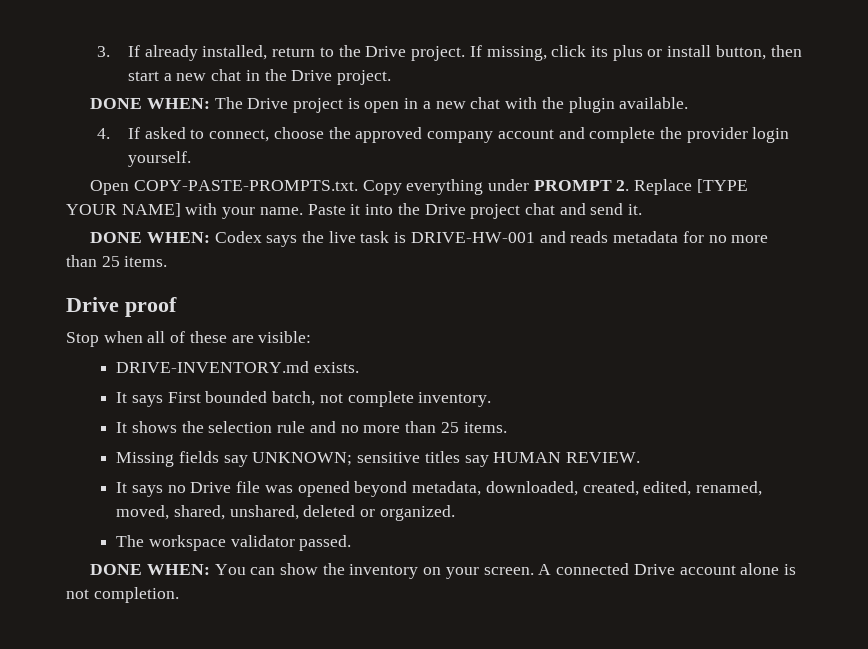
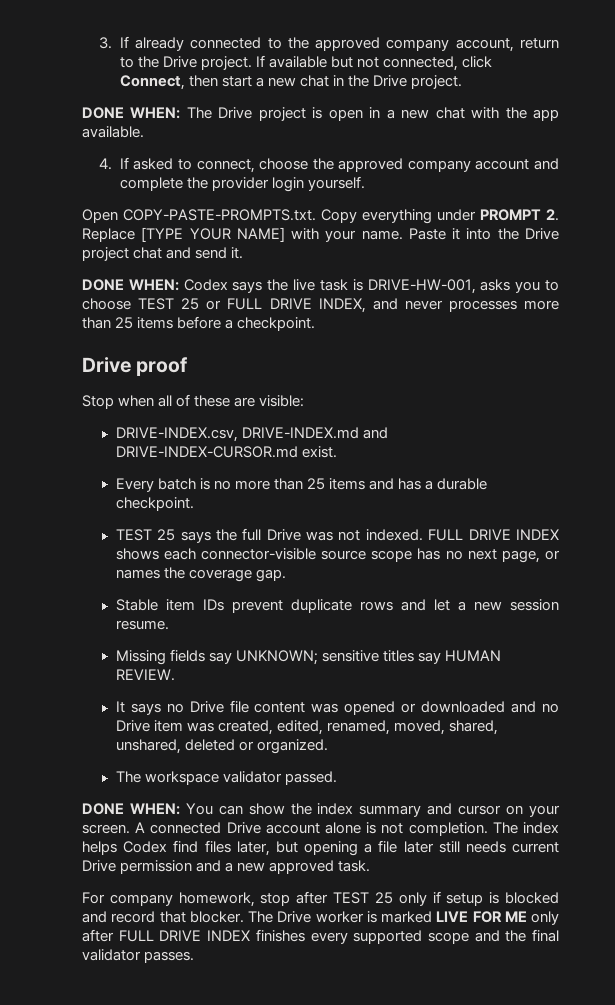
- 3. If already installed, return to the Drive project.
+ 3. If already connected to the approved company account, return to the Drive project.
- If missing, click its plus or install button, then start a new chat in the Drive project.
+ If available but not connected, click Connect, then start a new chat in the Drive project.
- DONE WHEN: The Drive project is open in a new chat with the plugin available.
+ DONE WHEN: The Drive project is open in a new chat with the app available.
- DONE WHEN: Codex says the live task is DRIVE-HW-001 and reads metadata for no more than 25 items.
+ DONE WHEN: Codex says the live task is DRIVE-HW-001, asks you to choose TEST 25 or FULL DRIVE INDEX, and never processes more than 25 items before a checkpoint.
- DRIVE-INVENTORY.md exists.
- It says First bounded batch, not complete inventory.
- It shows the selection rule and no more than 25 items.
+ DRIVE-INDEX.csv, DRIVE-INDEX.md and DRIVE-INDEX-CURSOR.md exist.
+ Every batch is no more than 25 items and has a durable checkpoint.
+ TEST 25 says the full Drive was not indexed. FULL DRIVE INDEX shows each connector-visible source scope has no next page, or names the coverage gap.
+ Stable item IDs prevent duplicate rows and let a new session resume.
- It says no Drive file was opened beyond metadata, downloaded, created, edited, renamed, moved, shared, unshared, deleted or organized.
+ It says no Drive file content was opened or downloaded and no Drive item was created, edited, renamed, moved, shared, unshared, deleted or organized.
- DONE WHEN: You can show the inventory on your screen.
+ DONE WHEN: You can show the index summary and cursor on your screen.
+ The index helps Codex find files later, but opening a file later still needs current Drive permission and a new approved task.
+ For company homework, stop after TEST 25 only if setup is blocked and record that blocker. The Drive worker is marked LIVE FOR ME only after FULL DRIVE INDEX finishes every supported scope and the final validator passes.

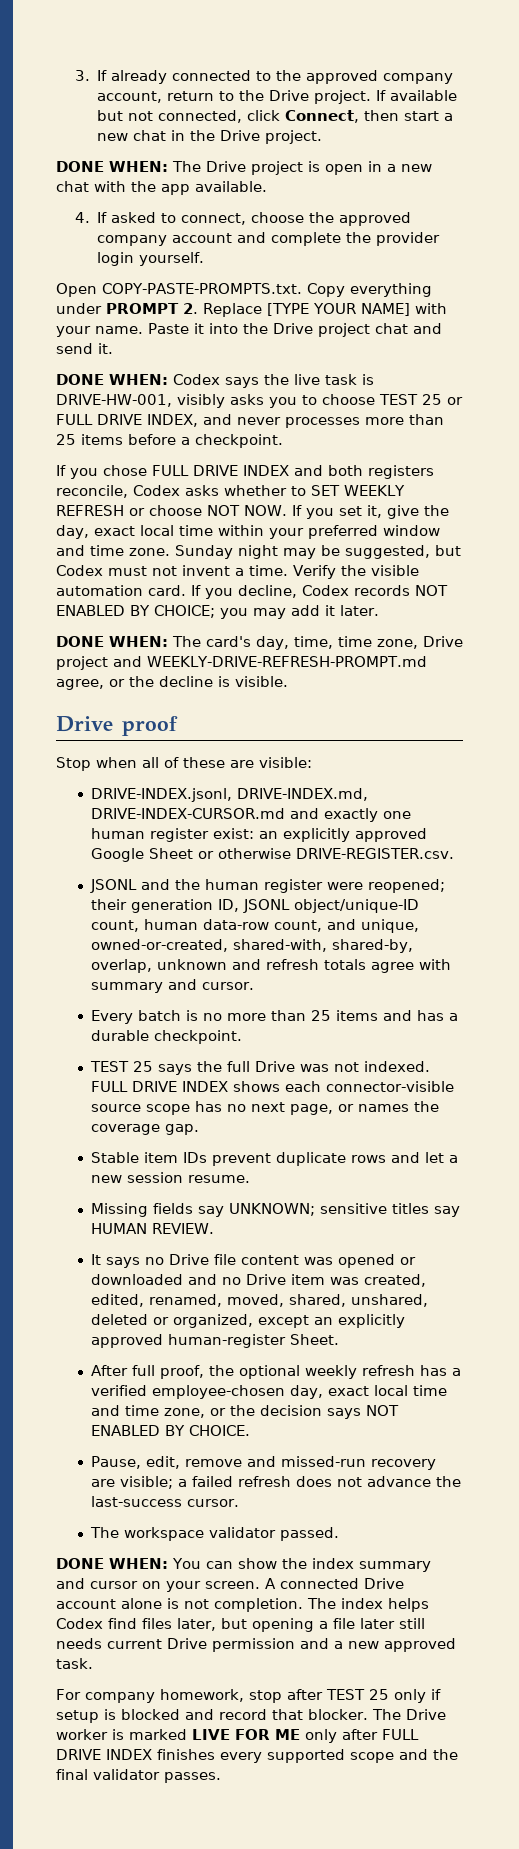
- DONE WHEN: Codex says the live task is DRIVE-HW-001, asks you to choose TEST 25 or FULL DRIVE INDEX, and never processes more than 25 items before a checkpoint.
+ DONE WHEN: Codex says the live task is DRIVE-HW-001, visibly asks you to choose TEST 25 or FULL DRIVE INDEX, and never processes more than 25 items before a checkpoint.
+ If you chose FULL DRIVE INDEX and both registers reconcile, Codex asks whether to SET WEEKLY REFRESH or choose NOT NOW. If you set it, give the day, exact local time within your preferred window and time zone. Sunday night may be suggested, but Codex must not invent a time. Verify the visible automation card. If you decline, Codex records NOT ENABLED BY CHOICE; you may add it later.
+ DONE WHEN: The card's day, time, time zone, Drive project and WEEKLY-DRIVE-REFRESH-PROMPT.md agree, or the decline is visible.
- DRIVE-INDEX.csv, DRIVE-INDEX.md and DRIVE-INDEX-CURSOR.md exist.
+ DRIVE-INDEX.jsonl, DRIVE-INDEX.md, DRIVE-INDEX-CURSOR.md and exactly one human register exist: an explicitly approved Google Sheet or otherwise DRIVE-REGISTER.csv.
+ JSONL and the human register were reopened; their generation ID, JSONL object/unique-ID count, human data-row count, and unique, owned-or-created, shared-with, shared-by, overlap, unknown and refresh totals agree with summary and cursor.
- It says no Drive file content was opened or downloaded and no Drive item was created, edited, renamed, moved, shared, unshared, deleted or organized.
+ It says no Drive file content was opened or downloaded and no Drive item was created, edited, renamed, moved, shared, unshared, deleted or organized, except an explicitly approved human-register Sheet.
+ After full proof, the optional weekly refresh has a verified employee-chosen day, exact local time and time zone, or the decision says NOT ENABLED BY CHOICE.
+ Pause, edit, remove and missed-run recovery are visible; a failed refresh does not advance the last-success cursor.

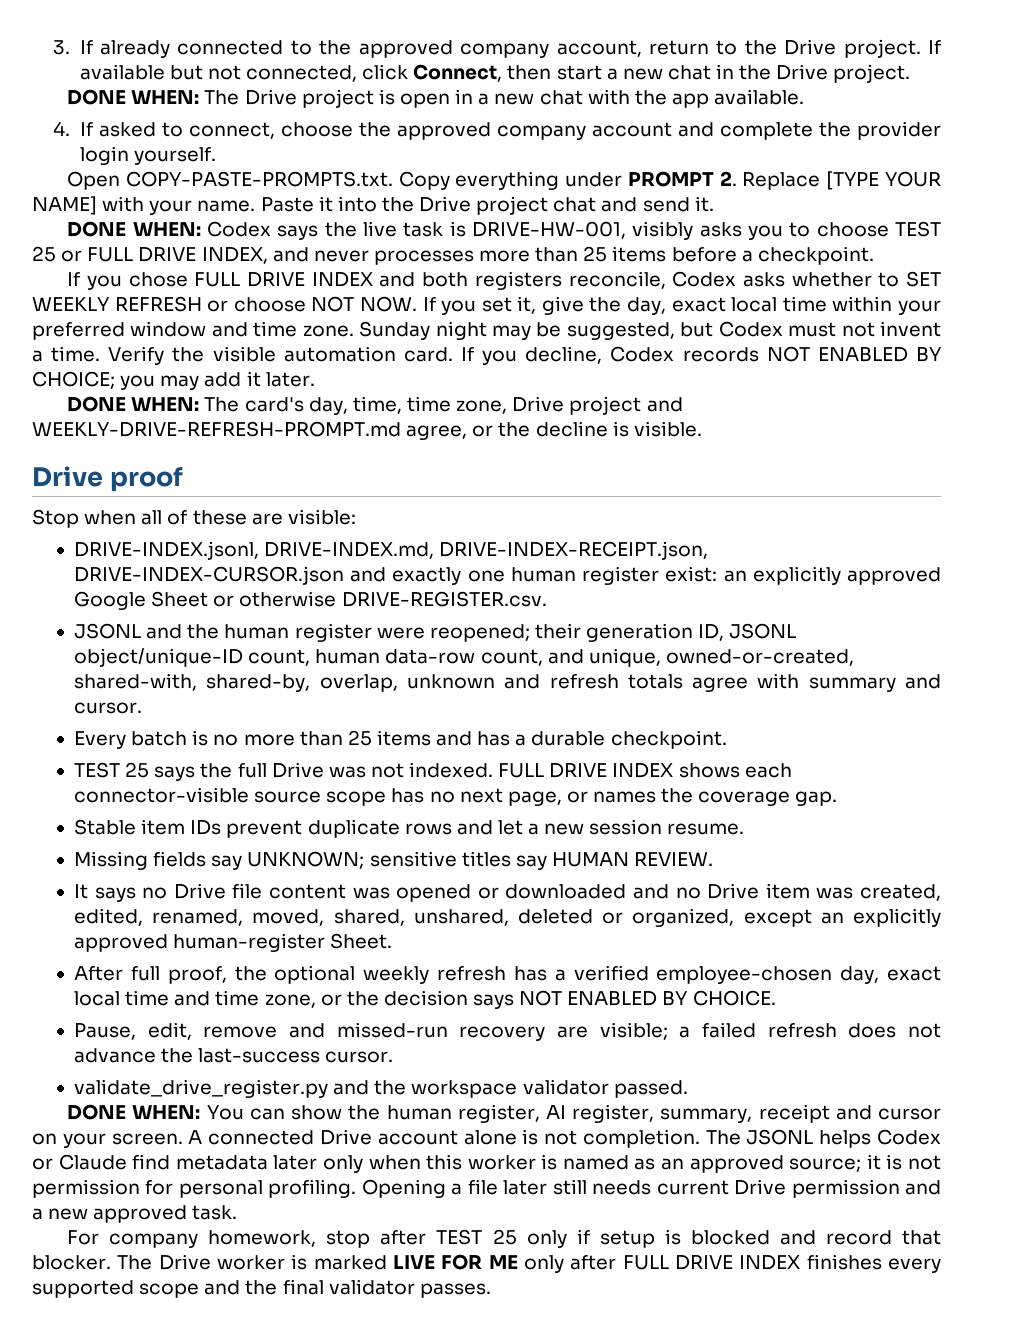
- DRIVE-INDEX.jsonl, DRIVE-INDEX.md, DRIVE-INDEX-CURSOR.md and exactly one human register exist: an explicitly approved Google Sheet or otherwise DRIVE-REGISTER.csv.
+ DRIVE-INDEX.jsonl, DRIVE-INDEX.md, DRIVE-INDEX-RECEIPT.json, DRIVE-INDEX-CURSOR.json and exactly one human register exist: an explicitly approved Google Sheet or otherwise DRIVE-REGISTER.csv.
- The workspace validator passed.
+ validate_drive_register.py and the workspace validator passed.
- DONE WHEN: You can show the index summary and cursor on your screen.
+ DONE WHEN: You can show the human register, AI register, summary, receipt and cursor on your screen.
- The index helps Codex find files later, but opening a file later still needs current Drive permission and a new approved task.
+ The JSONL helps Codex or Claude find metadata later only when this worker is named as an approved source; it is not permission for personal profiling. Opening a file later still needs current Drive permission and a new approved task.

